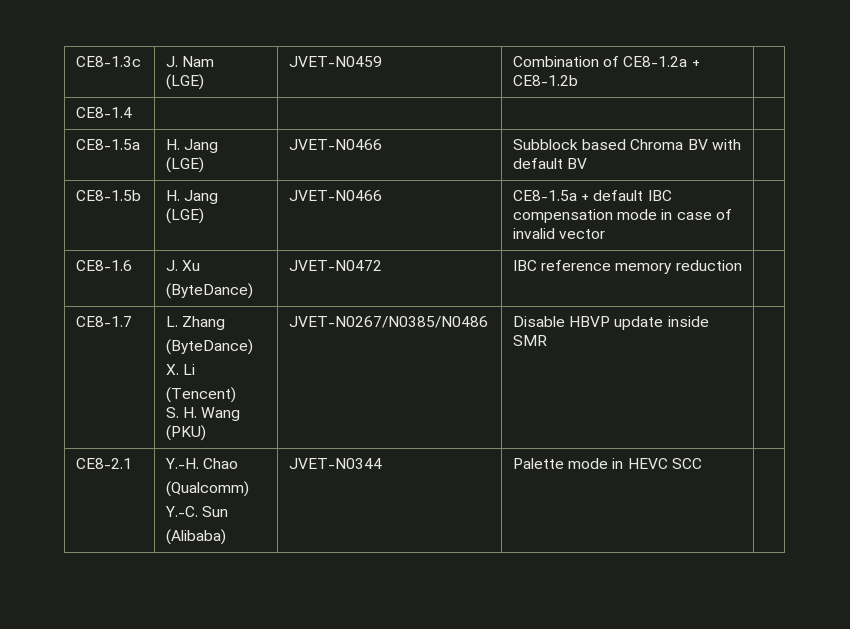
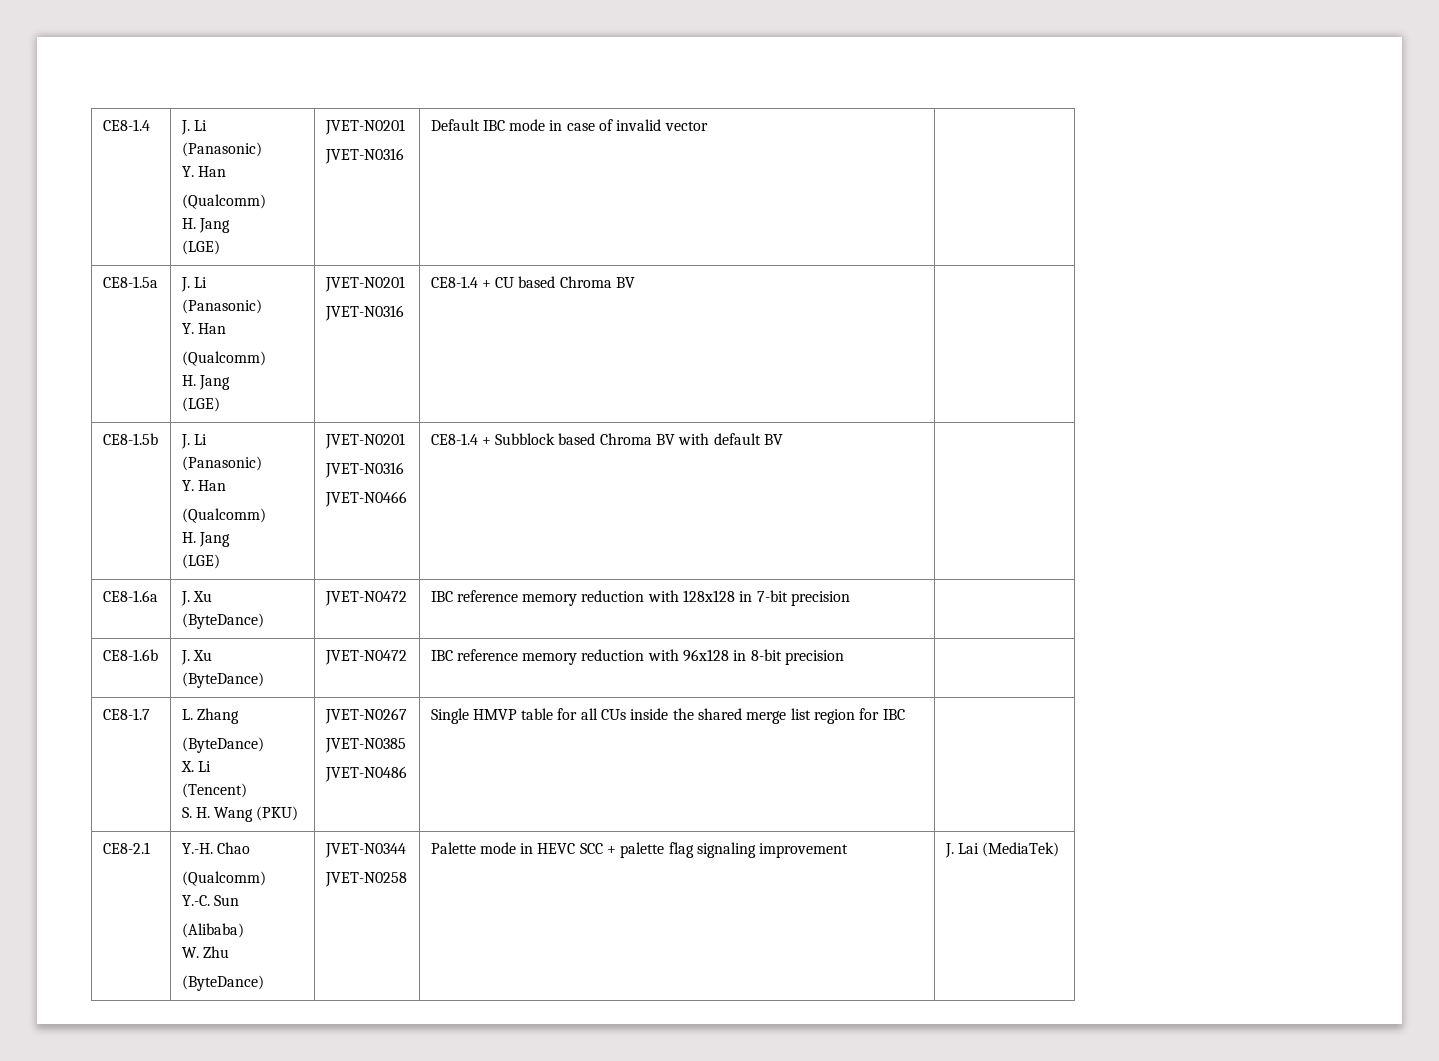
- CE8-1.3c | J. Nam
- (LGE) | JVET-N0459 | Combination of CE8-1.2a + CE8-1.2b |
- CE8-1.4 | | | |
- CE8-1.5a | H. Jang
- (LGE) | JVET-N0466 | Subblock based Chroma BV with default BV |
+ CE8-1.4 | J. Li
+ (Panasonic)
+ Y. Han
+ (Qualcomm)
+ H. Jang
+ (LGE) | JVET-N0201
+ JVET-N0316 | Default IBC mode in case of invalid vector |
+ CE8-1.5a | J. Li
+ (Panasonic)
+ Y. Han
+ (Qualcomm)
+ H. Jang
+ (LGE) | JVET-N0201
+ JVET-N0316 | CE8-1.4 + CU based Chroma BV |
+ CE8-1.5b | J. Li
+ (Panasonic)
+ Y. Han
+ (Qualcomm)
+ H. Jang
+ (LGE) | JVET-N0201
+ JVET-N0316
+ JVET-N0466 | CE8-1.4 + Subblock based Chroma BV with default BV |
- CE8-1.5b | H. Jang
- (LGE) | JVET-N0466 | CE8-1.5a + default IBC compensation mode in case of invalid vector |
- CE8-1.6 | J. Xu
- (ByteDance) | JVET-N0472 | IBC reference memory reduction |
+ CE8-1.6a | J. Xu
+ (ByteDance) | JVET-N0472 | IBC reference memory reduction with 128x128 in 7-bit precision |
+ CE8-1.6b | J. Xu
+ (ByteDance) | JVET-N0472 | IBC reference memory reduction with 96x128 in 8-bit precision |
  CE8-1.7 | L. Zhang
  (ByteDance)
  X. Li
  (Tencent)
- S. H. Wang (PKU) | JVET-N0267/N0385/N0486 | Disable HBVP update inside SMR |
+ S. H. Wang (PKU) | JVET-N0267
+ JVET-N0385
+ JVET-N0486 | Single HMVP table for all CUs inside the shared merge list region for IBC |
  CE8-2.1 | Y.-H. Chao
  (Qualcomm)
  Y.-C. Sun
- (Alibaba) | JVET-N0344 | Palette mode in HEVC SCC |
+ (Alibaba)
+ W. Zhu
+ (ByteDance) | JVET-N0344
+ JVET-N0258 | Palette mode in HEVC SCC + palette flag signaling improvement | J. Lai (MediaTek)

